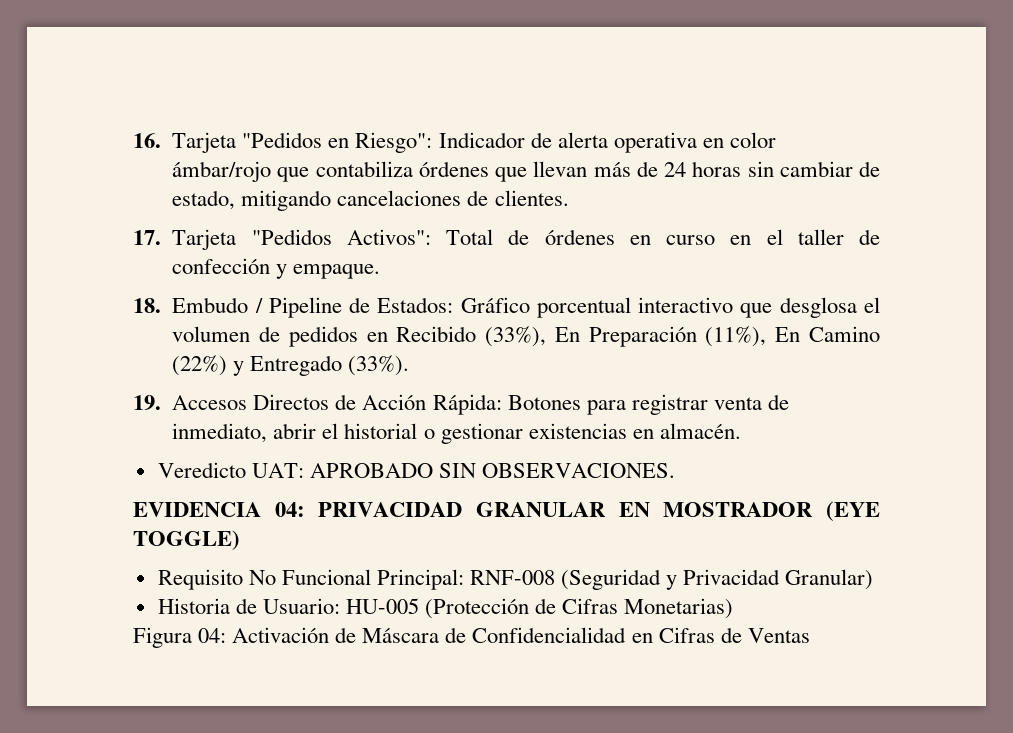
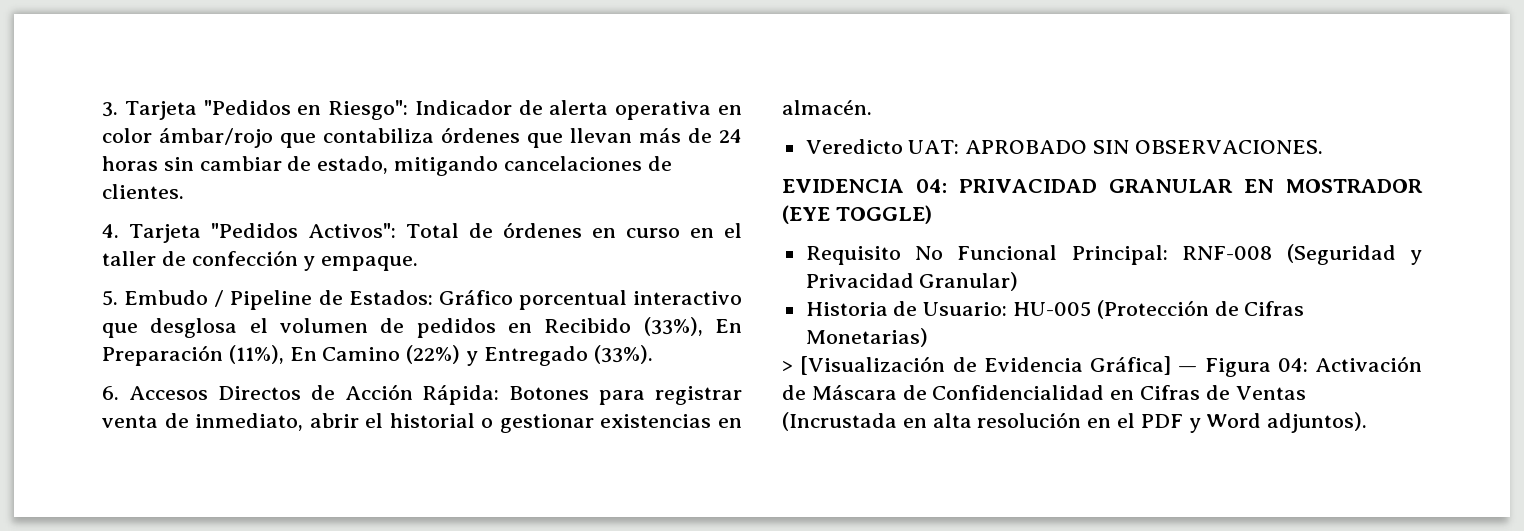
- 16. Tarjeta "Pedidos en Riesgo": Indicador de alerta operativa en color ámbar/rojo que contabiliza órdenes que llevan más de 24 horas sin cambiar de estado, mitigando cancelaciones de clientes.
+ 3. Tarjeta "Pedidos en Riesgo": Indicador de alerta operativa en color ámbar/rojo que contabiliza órdenes que llevan más de 24 horas sin cambiar de estado, mitigando cancelaciones de clientes.
- 17. Tarjeta "Pedidos Activos": Total de órdenes en curso en el taller de confección y empaque.
+ 4. Tarjeta "Pedidos Activos": Total de órdenes en curso en el taller de confección y empaque.
- 18. Embudo / Pipeline de Estados: Gráfico porcentual interactivo que desglosa el volumen de pedidos en Recibido (33%), En Preparación (11%), En Camino (22%) y Entregado (33%).
+ 5. Embudo / Pipeline de Estados: Gráfico porcentual interactivo que desglosa el volumen de pedidos en Recibido (33%), En Preparación (11%), En Camino (22%) y Entregado (33%).
- 19. Accesos Directos de Acción Rápida: Botones para registrar venta de inmediato, abrir el historial o gestionar existencias en almacén.
+ 6. Accesos Directos de Acción Rápida: Botones para registrar venta de inmediato, abrir el historial o gestionar existencias en almacén.
- Figura 04: Activación de Máscara de Confidencialidad en Cifras de Ventas
+ > [Visualización de Evidencia Gráfica] — Figura 04: Activación de Máscara de Confidencialidad en Cifras de Ventas (Incrustada en alta resolución en el PDF y Word adjuntos).

